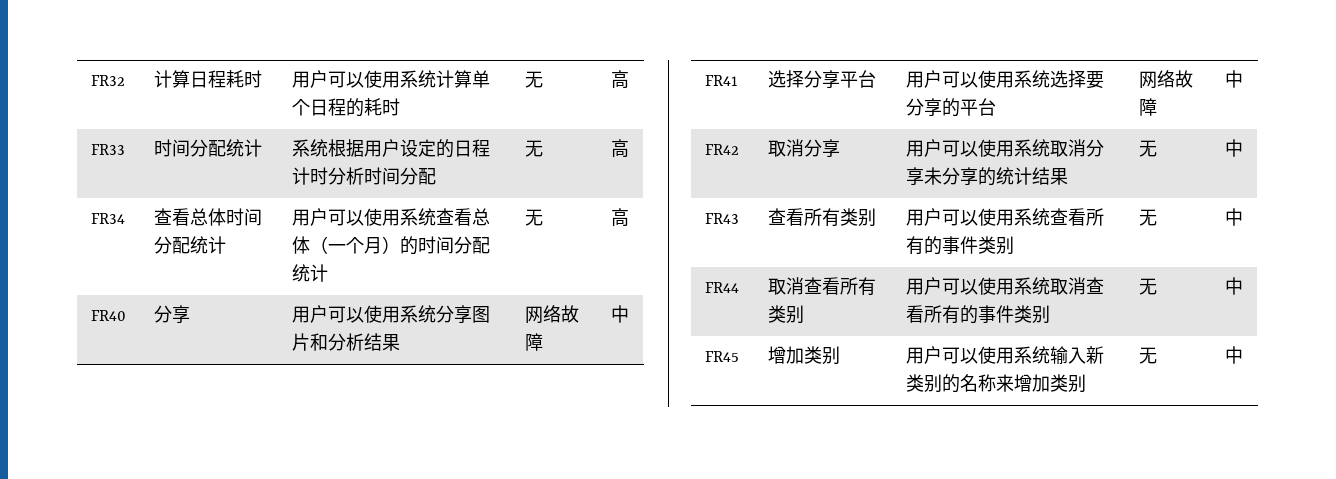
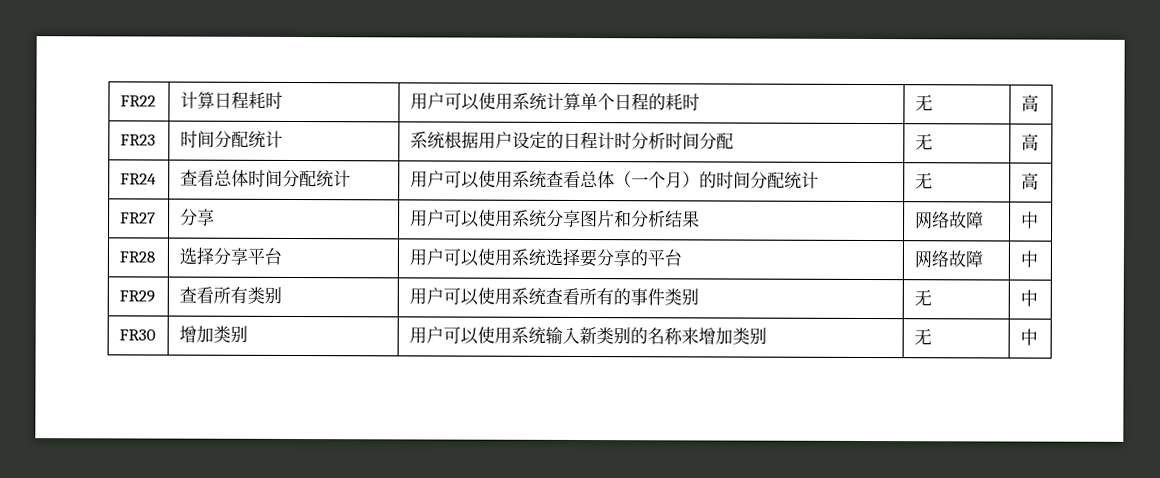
- FR32 | 计算日程耗时 | 用户可以使用系统计算单个日程的耗时 | 无 | 高
+ FR22 | 计算日程耗时 | 用户可以使用系统计算单个日程的耗时 | 无 | 高
- FR33 | 时间分配统计 | 系统根据用户设定的日程计时分析时间分配 | 无 | 高
+ FR23 | 时间分配统计 | 系统根据用户设定的日程计时分析时间分配 | 无 | 高
- FR34 | 查看总体时间分配统计 | 用户可以使用系统查看总体（一个月）的时间分配统计 | 无 | 高
+ FR24 | 查看总体时间分配统计 | 用户可以使用系统查看总体（一个月）的时间分配统计 | 无 | 高
- FR40 | 分享 | 用户可以使用系统分享图片和分析结果 | 网络故障 | 中
+ FR27 | 分享 | 用户可以使用系统分享图片和分析结果 | 网络故障 | 中
- FR41 | 选择分享平台 | 用户可以使用系统选择要分享的平台 | 网络故障 | 中
+ FR28 | 选择分享平台 | 用户可以使用系统选择要分享的平台 | 网络故障 | 中
- FR42 | 取消分享 | 用户可以使用系统取消分享未分享的统计结果 | 无 | 中
- FR43 | 查看所有类别 | 用户可以使用系统查看所有的事件类别 | 无 | 中
+ FR29 | 查看所有类别 | 用户可以使用系统查看所有的事件类别 | 无 | 中
- FR44 | 取消查看所有类别 | 用户可以使用系统取消查看所有的事件类别 | 无 | 中
- FR45 | 增加类别 | 用户可以使用系统输入新类别的名称来增加类别 | 无 | 中
+ FR30 | 增加类别 | 用户可以使用系统输入新类别的名称来增加类别 | 无 | 中

